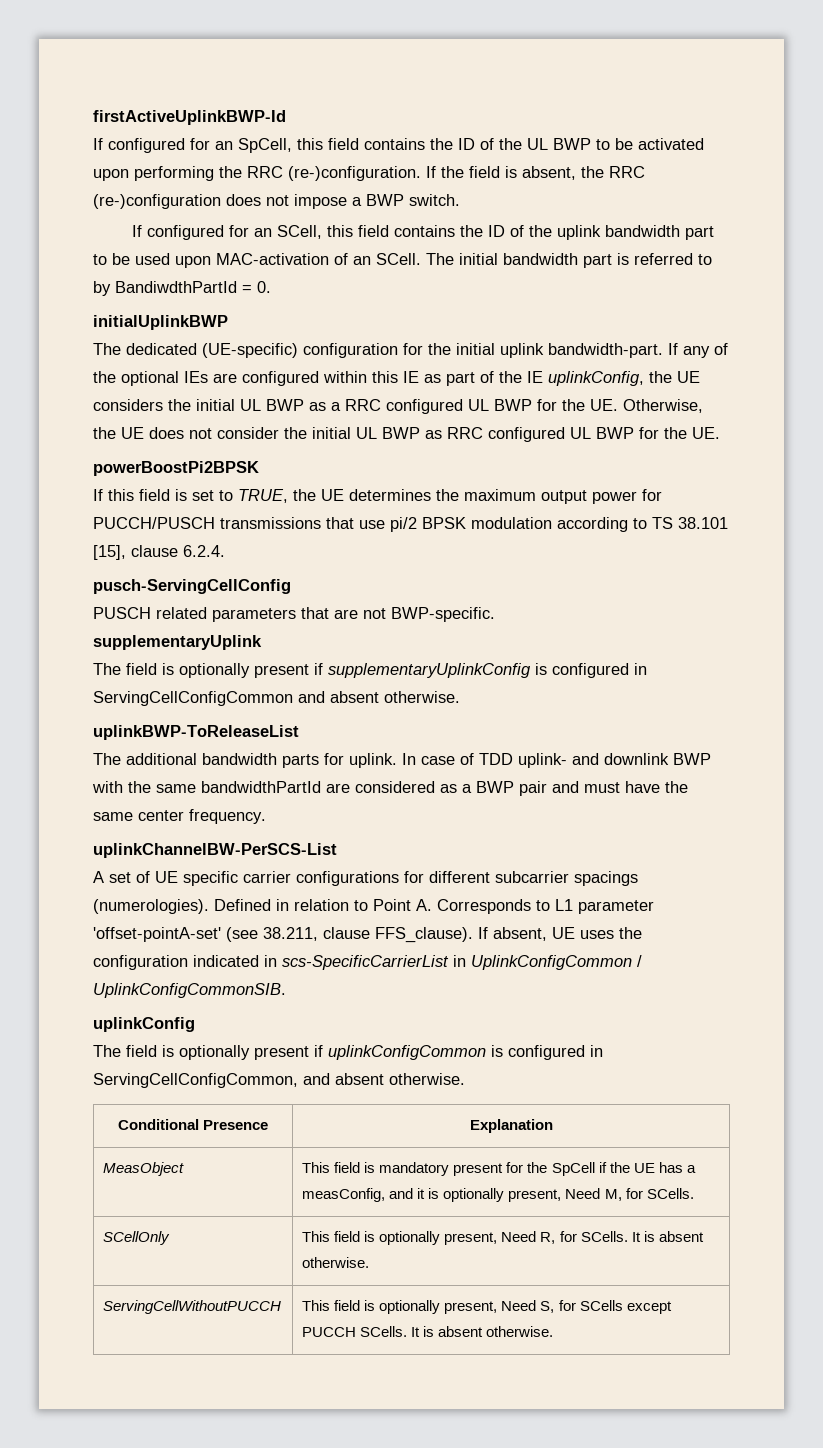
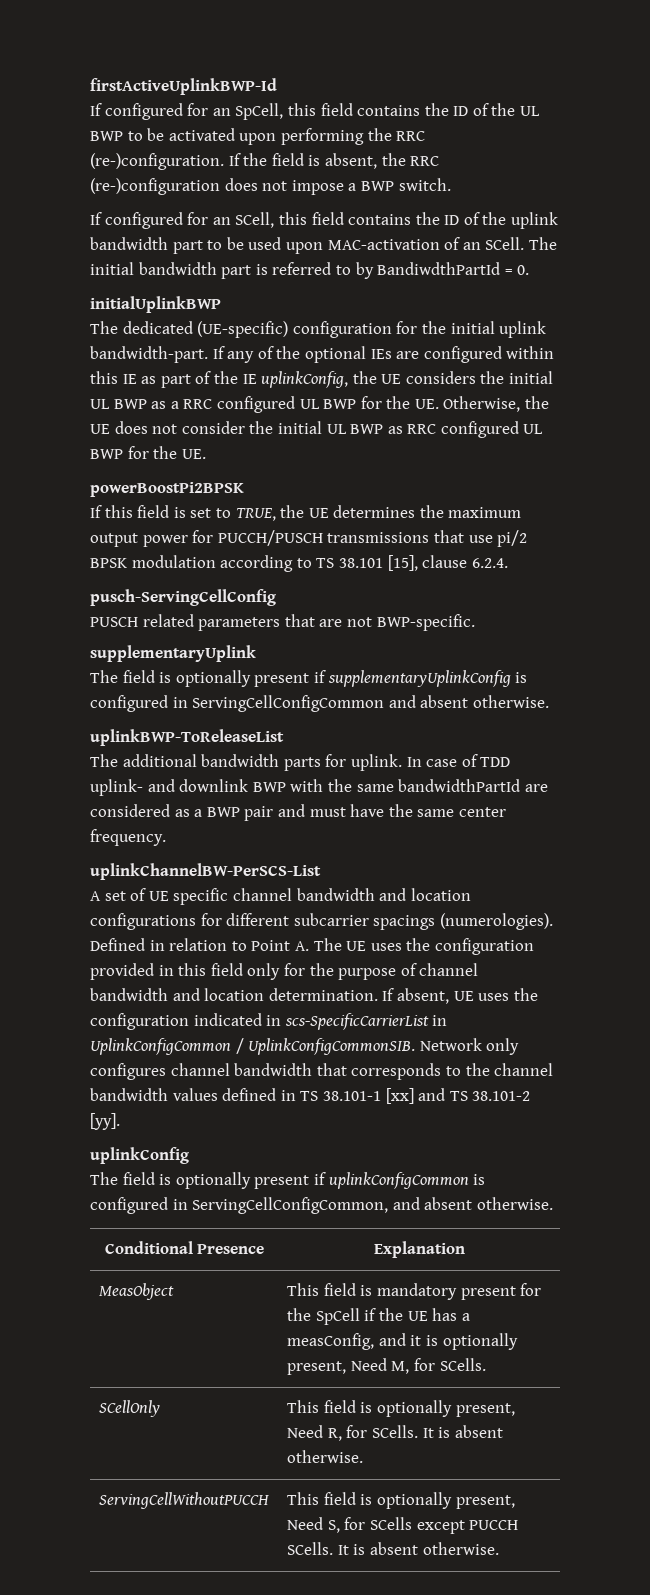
- A set of UE specific carrier configurations for different subcarrier spacings (numerologies).
+ A set of UE specific channel bandwidth and location configurations for different subcarrier spacings (numerologies).
- Defined in relation to Point A. Corresponds to L1 parameter 'offset-pointA-set' (see 38.211, clause FFS_clause).
+ Defined in relation to Point A. The UE uses the configuration provided in this field only for the purpose of channel bandwidth and location determination.
+ Network only configures channel bandwidth that corresponds to the channel bandwidth values defined in TS 38.101-1 [xx] and TS 38.101-2 [yy].

